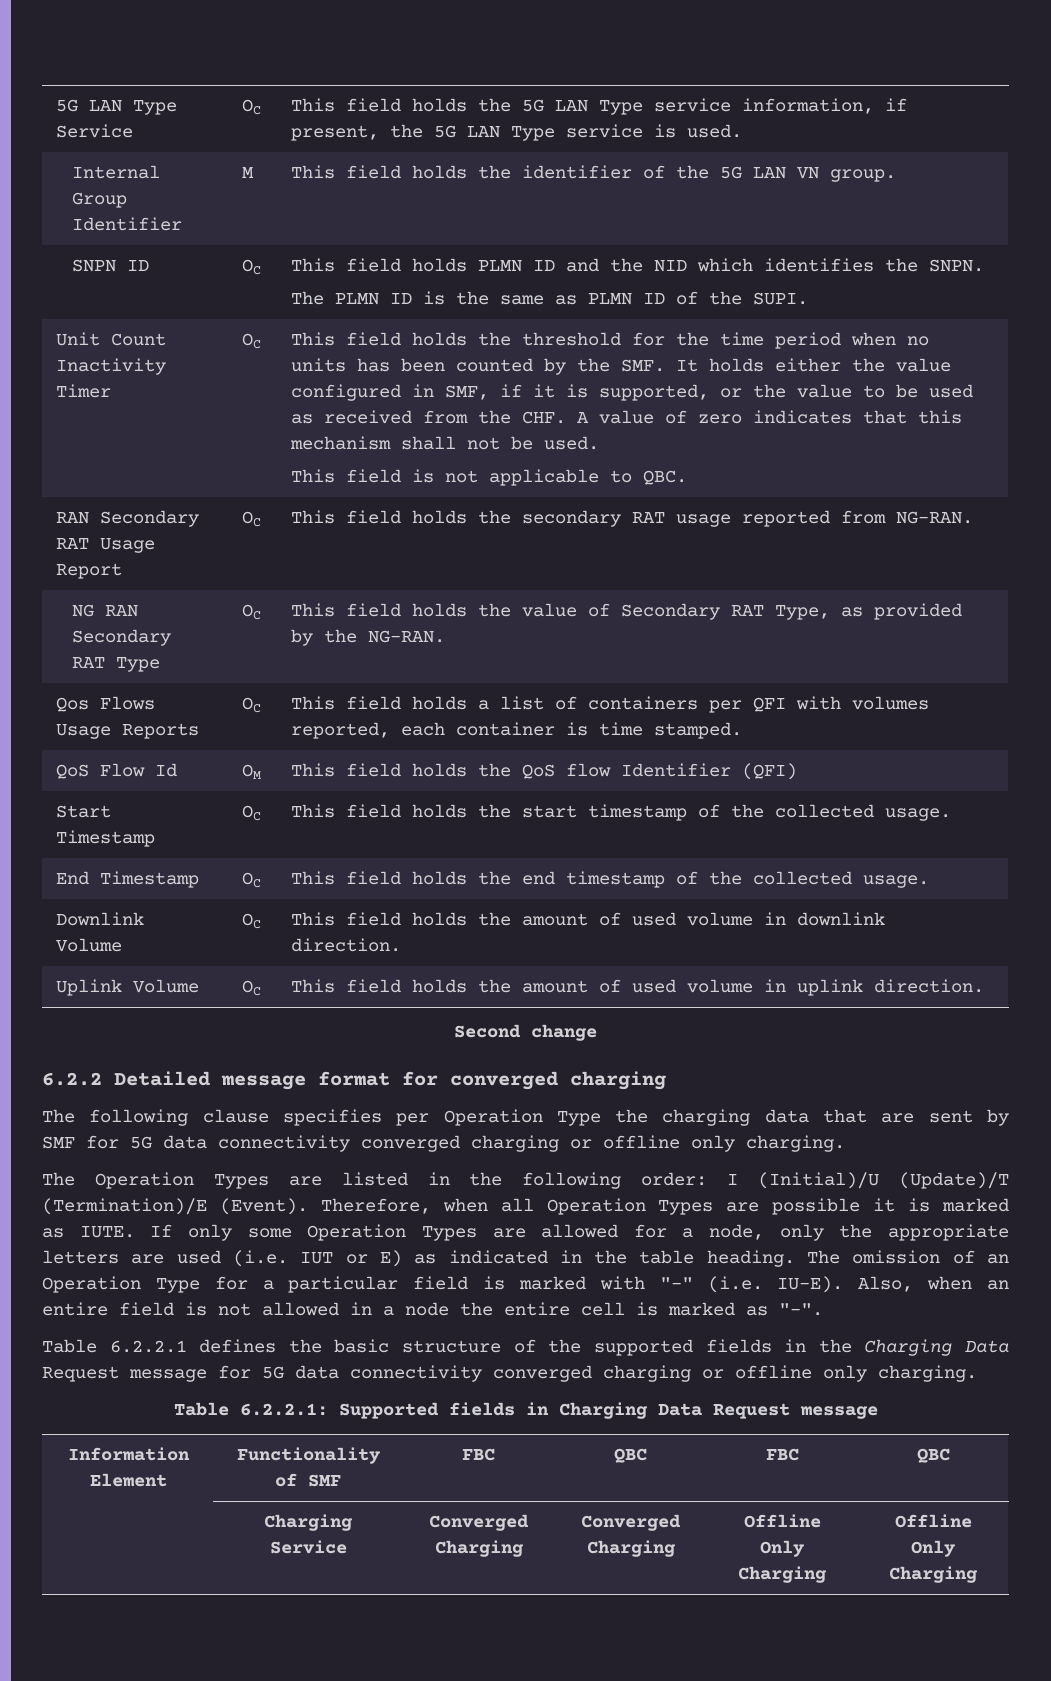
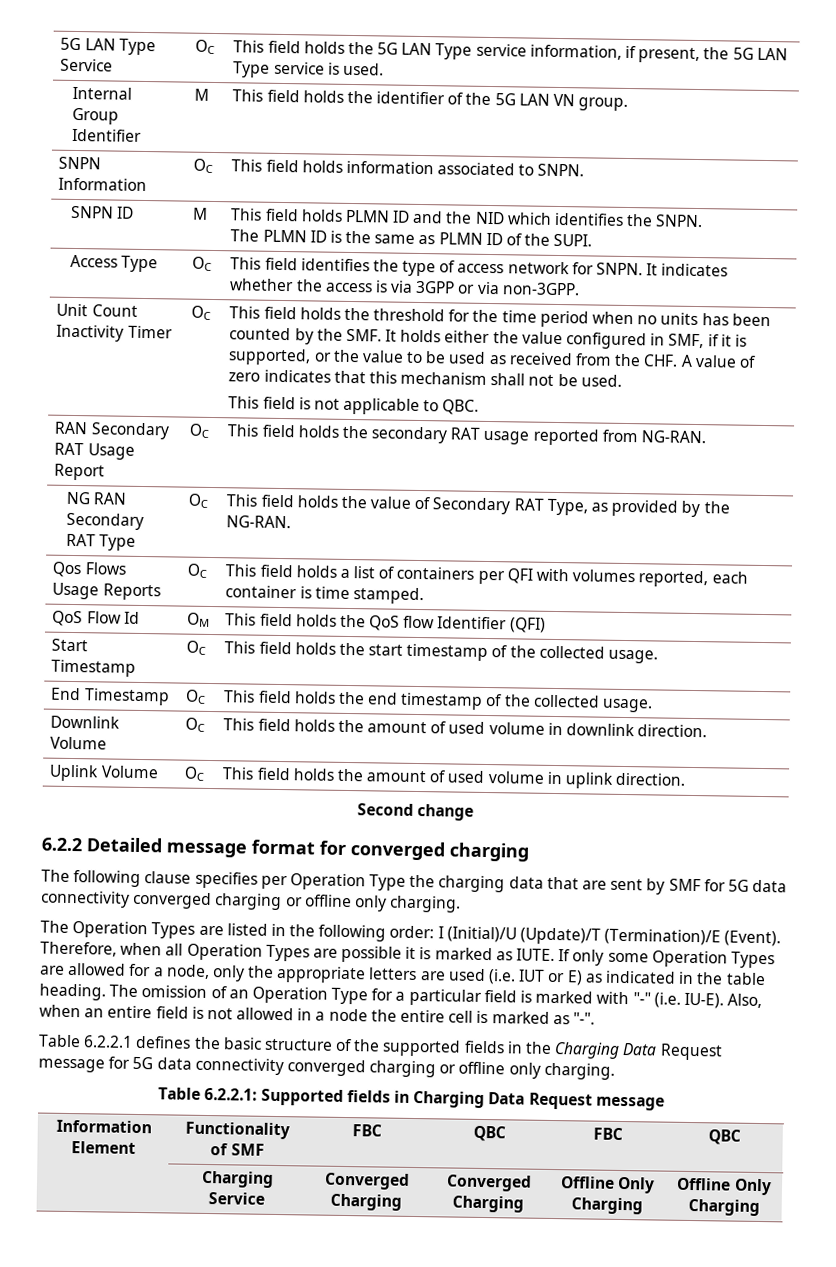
+ SNPN Information | OC | This field holds information associated to SNPN.
- SNPN ID | OC | This field holds PLMN ID and the NID which identifies the SNPN.
+ SNPN ID | M | This field holds PLMN ID and the NID which identifies the SNPN.
+ Access Type | OC | This field identifies the type of access network for SNPN. It indicates whether the access is via 3GPP or via non-3GPP.

